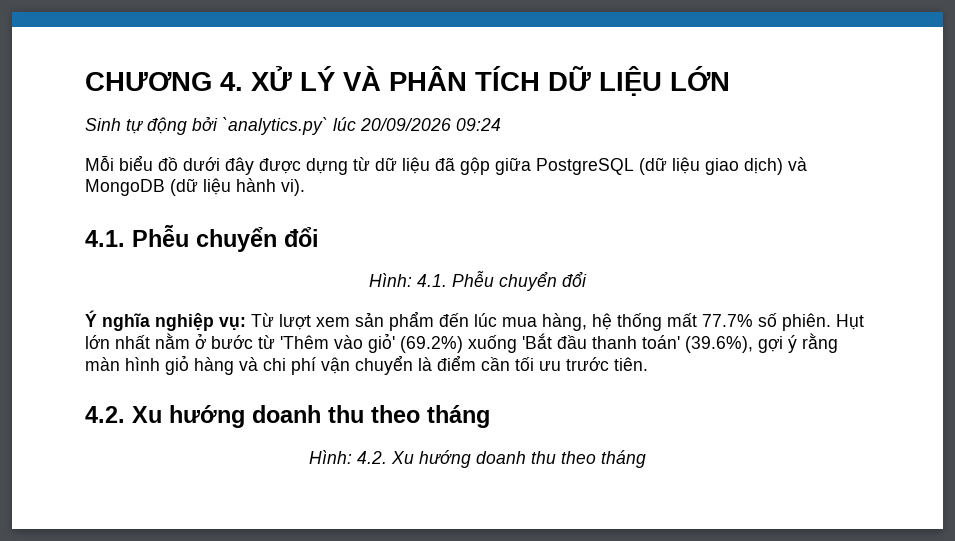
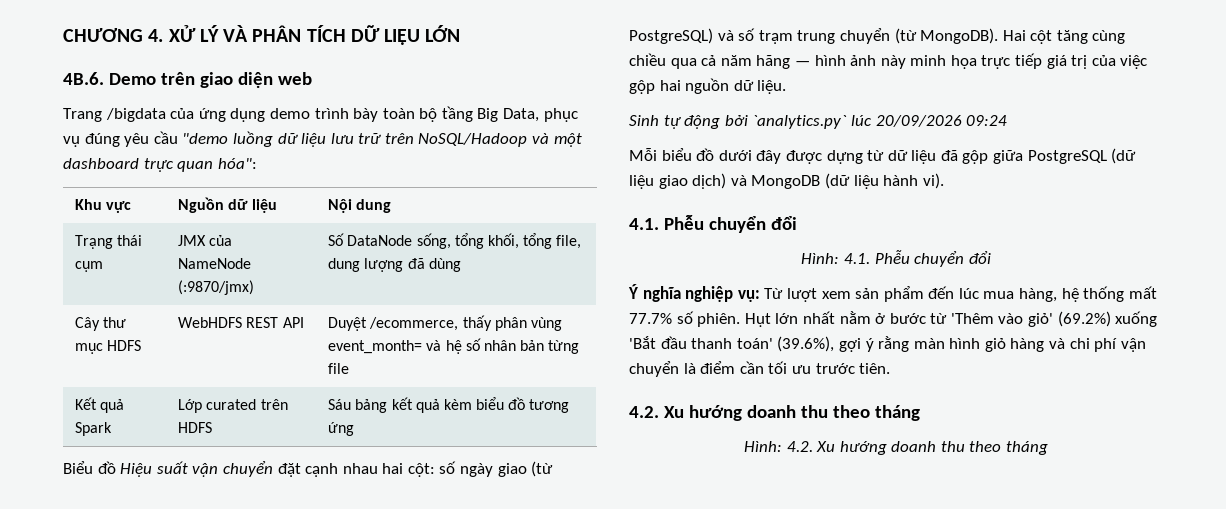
+ 4B.6. Demo trên giao diện web
+ Trang /bigdata của ứng dụng demo trình bày toàn bộ tầng Big Data, phục vụ đúng yêu cầu "demo luồng dữ liệu lưu trữ trên NoSQL/Hadoop và một dashboard trực quan hóa":
+ Khu vực | Nguồn dữ liệu | Nội dung
+ Trạng thái cụm | JMX của NameNode (:9870/jmx) | Số DataNode sống, tổng khối, tổng file, dung lượng đã dùng
+ Cây thư mục HDFS | WebHDFS REST API | Duyệt /ecommerce, thấy phân vùng event_month= và hệ số nhân bản từng file
+ Kết quả Spark | Lớp curated trên HDFS | Sáu bảng kết quả kèm biểu đồ tương ứng
+ Biểu đồ Hiệu suất vận chuyển đặt cạnh nhau hai cột: số ngày giao (từ PostgreSQL) và số trạm trung chuyển (từ MongoDB). Hai cột tăng cùng chiều qua cả năm hãng — hình ảnh này minh họa trực tiếp giá trị của việc gộp hai nguồn dữ liệu.

